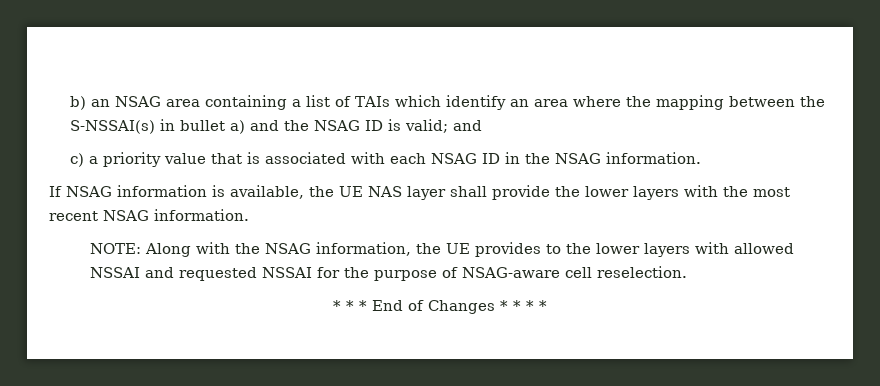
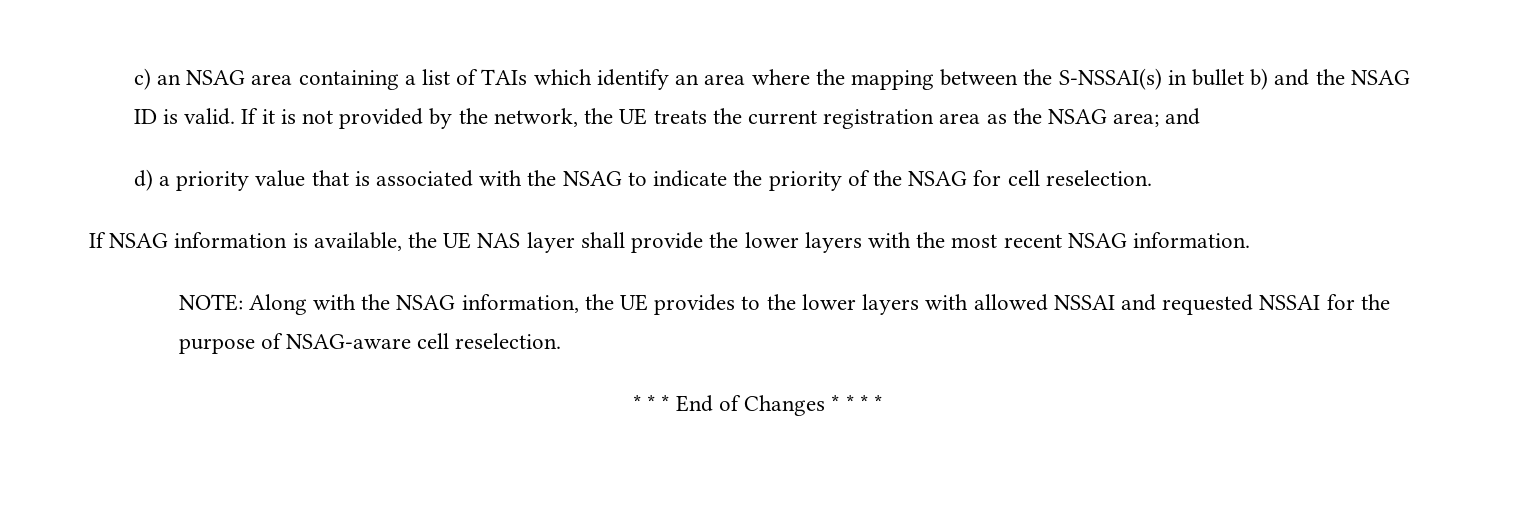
- b) an NSAG area containing a list of TAIs which identify an area where the mapping between the S-NSSAI(s) in bullet a) and the NSAG ID is valid; and
+ c) an NSAG area containing a list of TAIs which identify an area where the mapping between the S-NSSAI(s) in bullet b) and the NSAG ID is valid. If it is not provided by the network, the UE treats the current registration area as the NSAG area; and
- c) a priority value that is associated with each NSAG ID in the NSAG information.
+ d) a priority value that is associated with the NSAG to indicate the priority of the NSAG for cell reselection.

